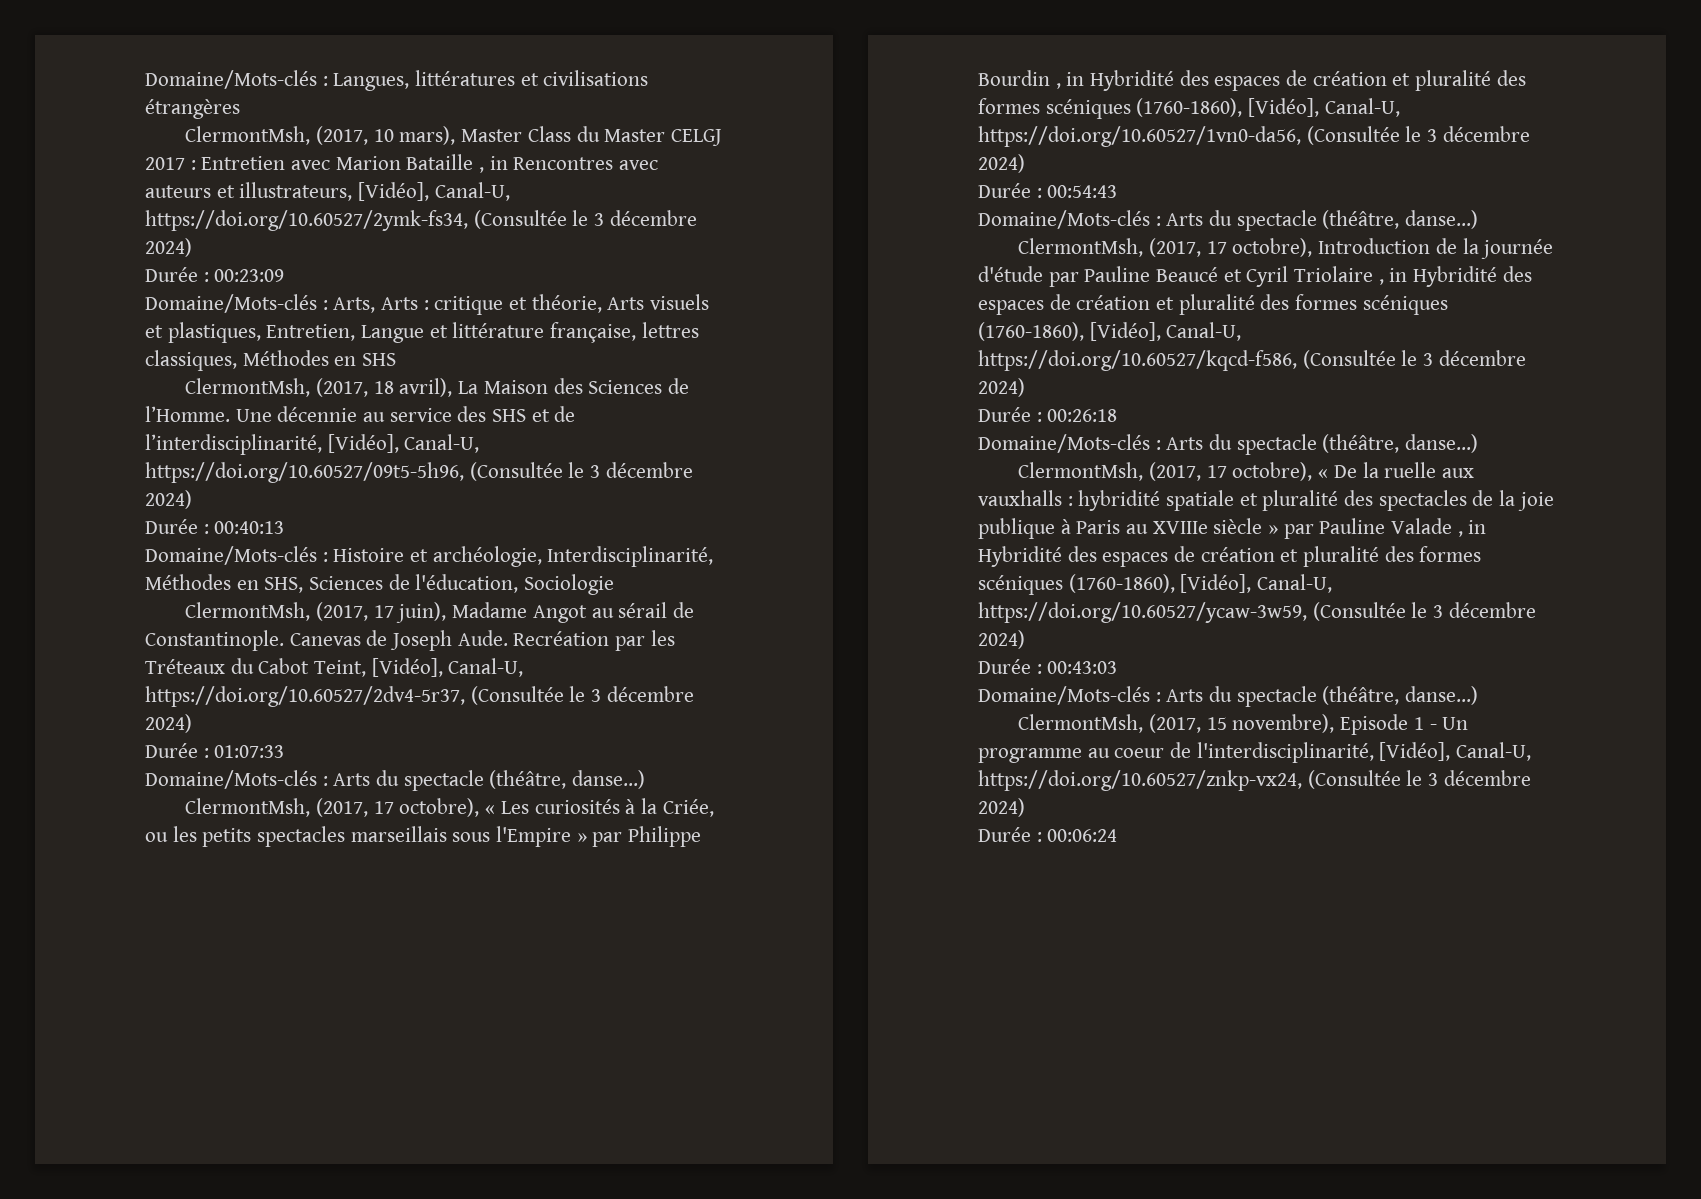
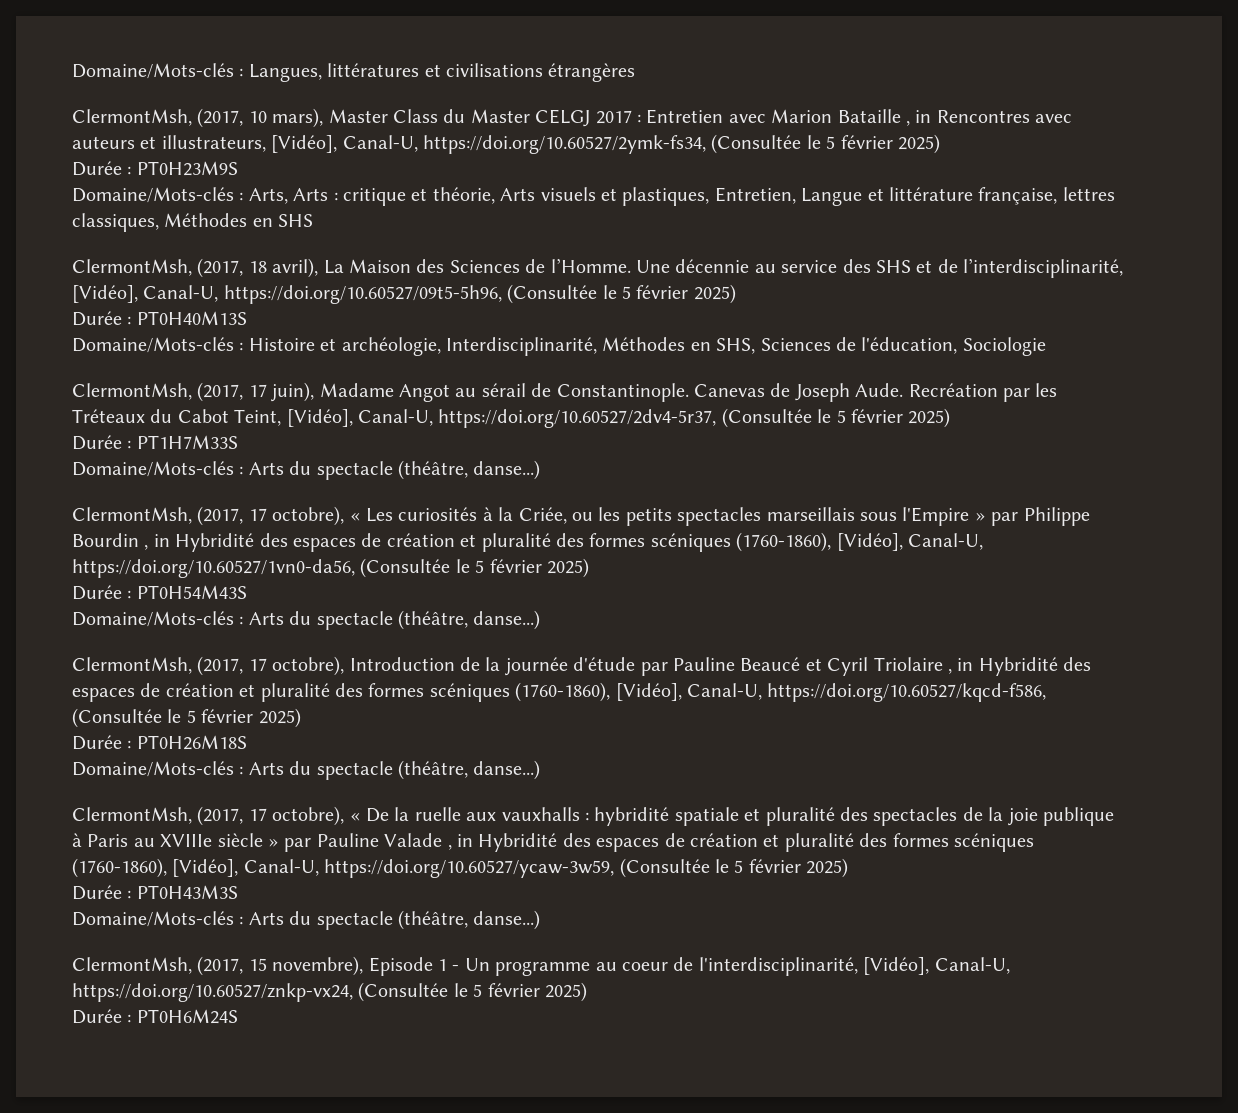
- ClermontMsh, (2017, 10 mars), Master Class du Master CELGJ 2017 : Entretien avec Marion Bataille , in Rencontres avec auteurs et illustrateurs, [Vidéo], Canal-U, https://doi.org/10.60527/2ymk-fs34, (Consultée le 3 décembre 2024)
- Durée : 00:23:09
+ ClermontMsh, (2017, 10 mars), Master Class du Master CELGJ 2017 : Entretien avec Marion Bataille , in Rencontres avec auteurs et illustrateurs, [Vidéo], Canal-U, https://doi.org/10.60527/2ymk-fs34, (Consultée le 5 février 2025)
+ Durée : PT0H23M9S
- Une décennie au service des SHS et de l’interdisciplinarité, [Vidéo], Canal-U, https://doi.org/10.60527/09t5-5h96, (Consultée le 3 décembre 2024)
- Durée : 00:40:13
+ Une décennie au service des SHS et de l’interdisciplinarité, [Vidéo], Canal-U, https://doi.org/10.60527/09t5-5h96, (Consultée le 5 février 2025)
+ Durée : PT0H40M13S
- Recréation par les Tréteaux du Cabot Teint, [Vidéo], Canal-U, https://doi.org/10.60527/2dv4-5r37, (Consultée le 3 décembre 2024)
- Durée : 01:07:33
+ Recréation par les Tréteaux du Cabot Teint, [Vidéo], Canal-U, https://doi.org/10.60527/2dv4-5r37, (Consultée le 5 février 2025)
+ Durée : PT1H7M33S
- ClermontMsh, (2017, 17 octobre), « Les curiosités à la Criée, ou les petits spectacles marseillais sous l'Empire » par Philippe Bourdin , in Hybridité des espaces de création et pluralité des formes scéniques (1760-1860), [Vidéo], Canal-U, https://doi.org/10.60527/1vn0-da56, (Consultée le 3 décembre 2024)
- Durée : 00:54:43
+ ClermontMsh, (2017, 17 octobre), « Les curiosités à la Criée, ou les petits spectacles marseillais sous l'Empire » par Philippe Bourdin , in Hybridité des espaces de création et pluralité des formes scéniques (1760-1860), [Vidéo], Canal-U, https://doi.org/10.60527/1vn0-da56, (Consultée le 5 février 2025)
+ Durée : PT0H54M43S
- ClermontMsh, (2017, 17 octobre), Introduction de la journée d'étude par Pauline Beaucé et Cyril Triolaire , in Hybridité des espaces de création et pluralité des formes scéniques (1760-1860), [Vidéo], Canal-U, https://doi.org/10.60527/kqcd-f586, (Consultée le 3 décembre 2024)
- Durée : 00:26:18
+ ClermontMsh, (2017, 17 octobre), Introduction de la journée d'étude par Pauline Beaucé et Cyril Triolaire , in Hybridité des espaces de création et pluralité des formes scéniques (1760-1860), [Vidéo], Canal-U, https://doi.org/10.60527/kqcd-f586, (Consultée le 5 février 2025)
+ Durée : PT0H26M18S
- ClermontMsh, (2017, 17 octobre), « De la ruelle aux vauxhalls : hybridité spatiale et pluralité des spectacles de la joie publique à Paris au XVIIIe siècle » par Pauline Valade , in Hybridité des espaces de création et pluralité des formes scéniques (1760-1860), [Vidéo], Canal-U, https://doi.org/10.60527/ycaw-3w59, (Consultée le 3 décembre 2024)
- Durée : 00:43:03
+ ClermontMsh, (2017, 17 octobre), « De la ruelle aux vauxhalls : hybridité spatiale et pluralité des spectacles de la joie publique à Paris au XVIIIe siècle » par Pauline Valade , in Hybridité des espaces de création et pluralité des formes scéniques (1760-1860), [Vidéo], Canal-U, https://doi.org/10.60527/ycaw-3w59, (Consultée le 5 février 2025)
+ Durée : PT0H43M3S
- ClermontMsh, (2017, 15 novembre), Episode 1 - Un programme au coeur de l'interdisciplinarité, [Vidéo], Canal-U, https://doi.org/10.60527/znkp-vx24, (Consultée le 3 décembre 2024)
- Durée : 00:06:24
+ ClermontMsh, (2017, 15 novembre), Episode 1 - Un programme au coeur de l'interdisciplinarité, [Vidéo], Canal-U, https://doi.org/10.60527/znkp-vx24, (Consultée le 5 février 2025)
+ Durée : PT0H6M24S

